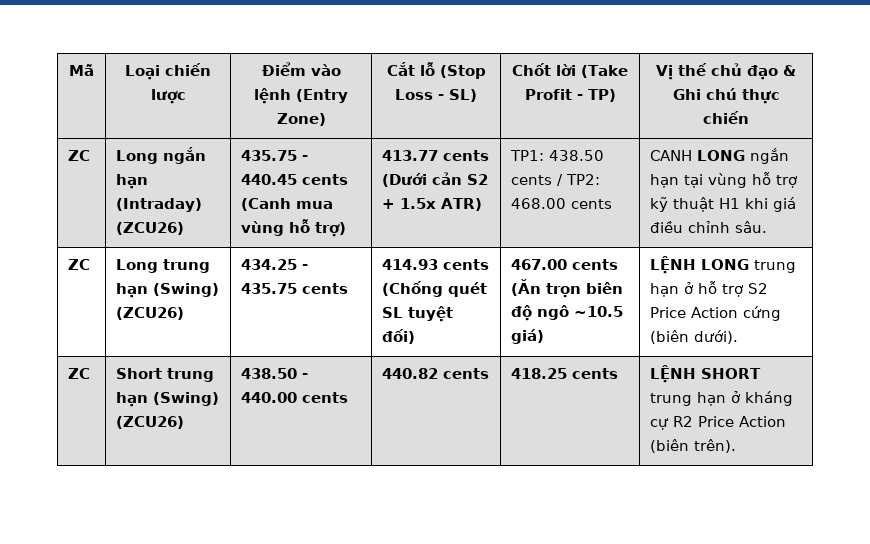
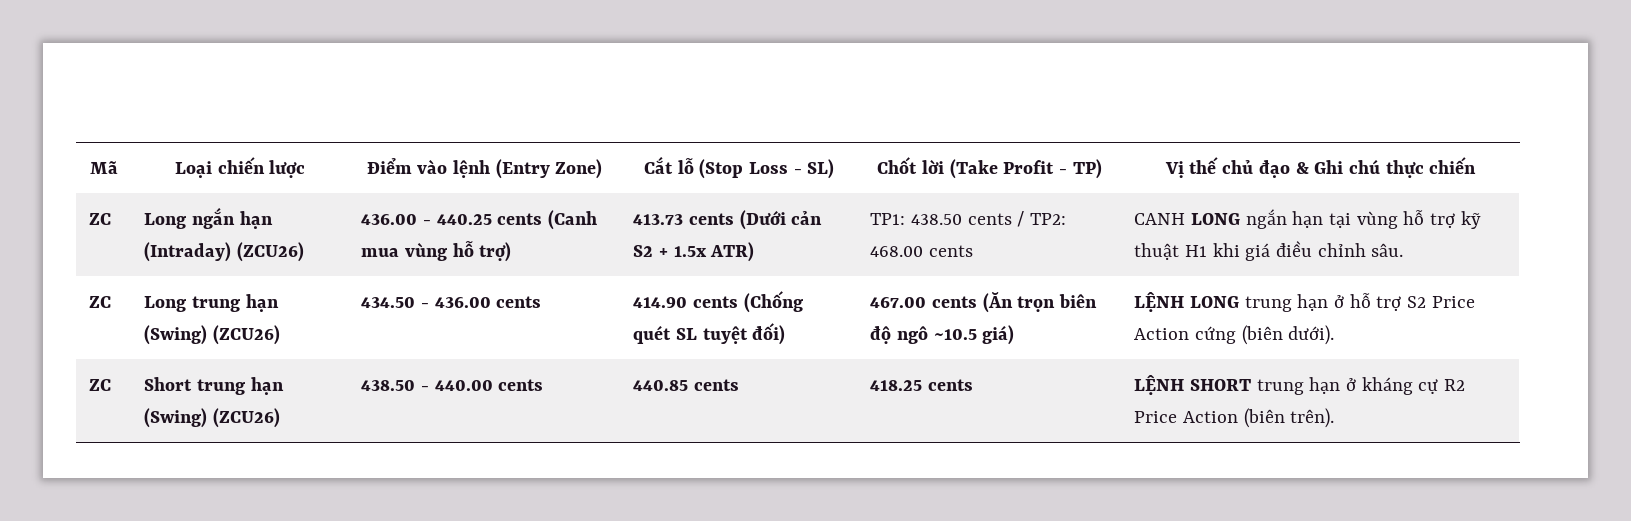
- 435.75 - 440.45 cents (Canh mua vùng hỗ trợ)
+ 436.00 - 440.25 cents (Canh mua vùng hỗ trợ)
- 413.77 cents (Dưới cản S2 + 1.5x ATR)
+ 413.73 cents (Dưới cản S2 + 1.5x ATR)
- ZC | Long trung hạn (Swing) (ZCU26) | 434.25 - 435.75 cents | 414.93 cents (Chống quét SL tuyệt đối) | 467.00 cents (Ăn trọn biên độ ngô ~10.5 giá) | LỆNH LONG trung hạn ở hỗ trợ S2 Price Action cứng (biên dưới).
+ ZC | Long trung hạn (Swing) (ZCU26) | 434.50 - 436.00 cents | 414.90 cents (Chống quét SL tuyệt đối) | 467.00 cents (Ăn trọn biên độ ngô ~10.5 giá) | LỆNH LONG trung hạn ở hỗ trợ S2 Price Action cứng (biên dưới).
- ZC | Short trung hạn (Swing) (ZCU26) | 438.50 - 440.00 cents | 440.82 cents | 418.25 cents | LỆNH SHORT trung hạn ở kháng cự R2 Price Action (biên trên).
+ ZC | Short trung hạn (Swing) (ZCU26) | 438.50 - 440.00 cents | 440.85 cents | 418.25 cents | LỆNH SHORT trung hạn ở kháng cự R2 Price Action (biên trên).

